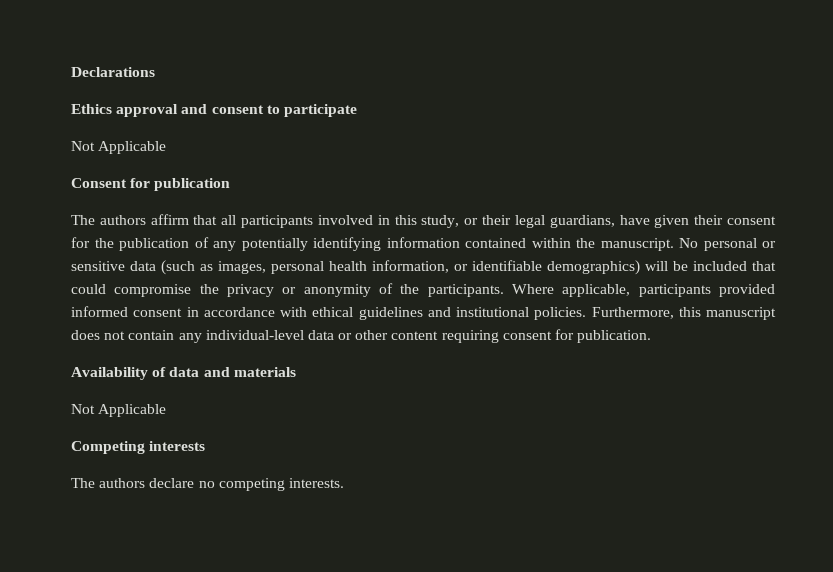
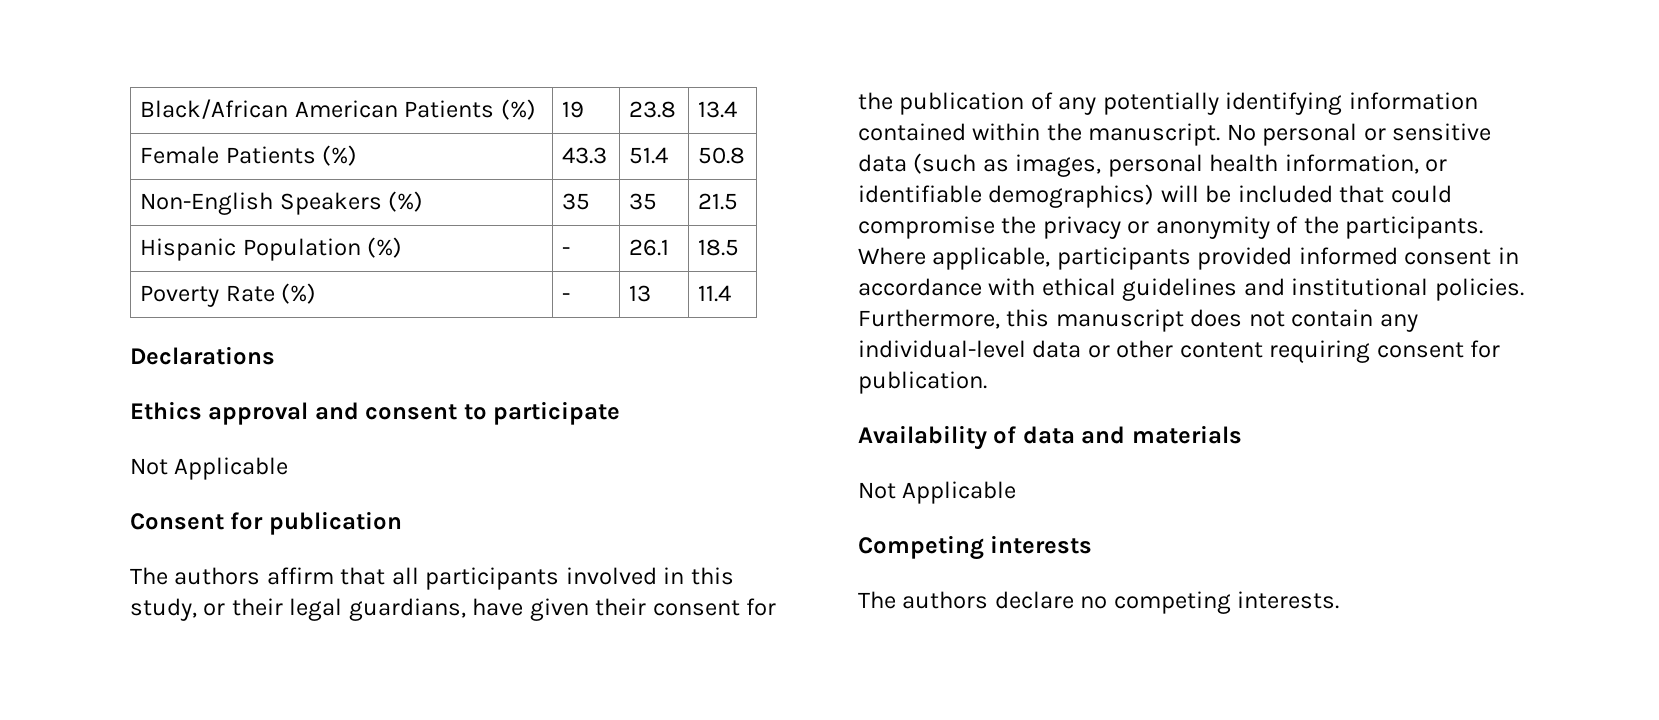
+ Black/African American Patients (%) | 19 | 23.8 | 13.4
+ Female Patients (%) | 43.3 | 51.4 | 50.8
+ Non-English Speakers (%) | 35 | 35 | 21.5
+ Hispanic Population (%) | - | 26.1 | 18.5
+ Poverty Rate (%) | - | 13 | 11.4

